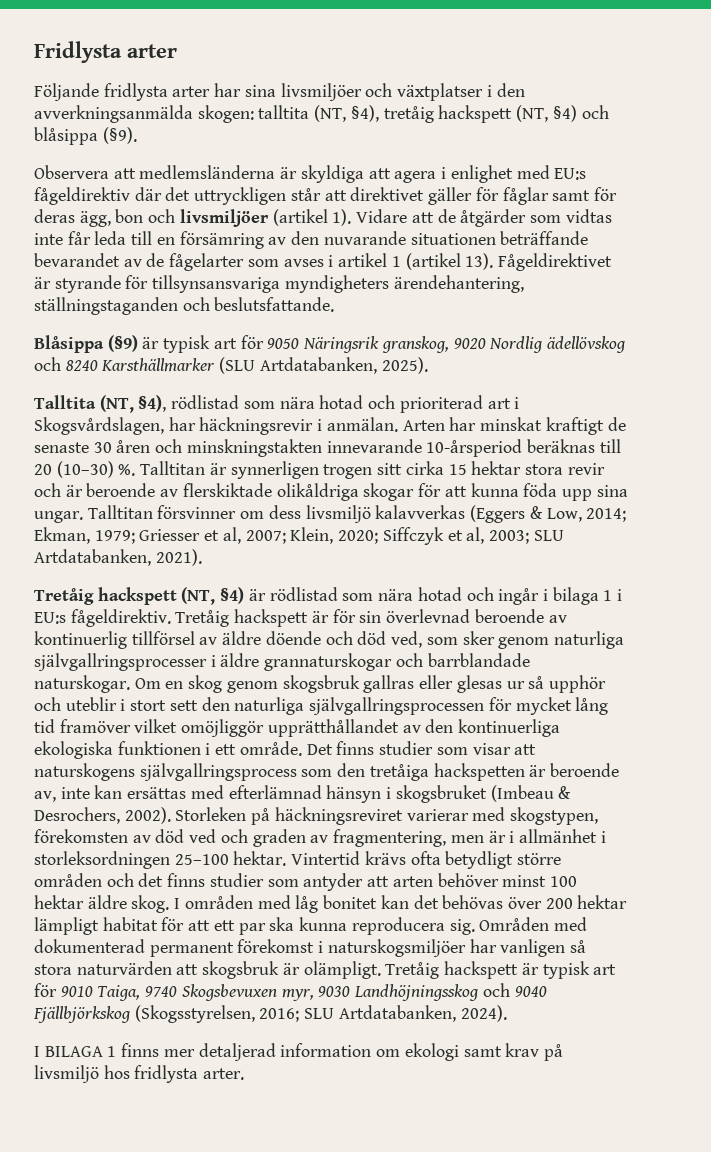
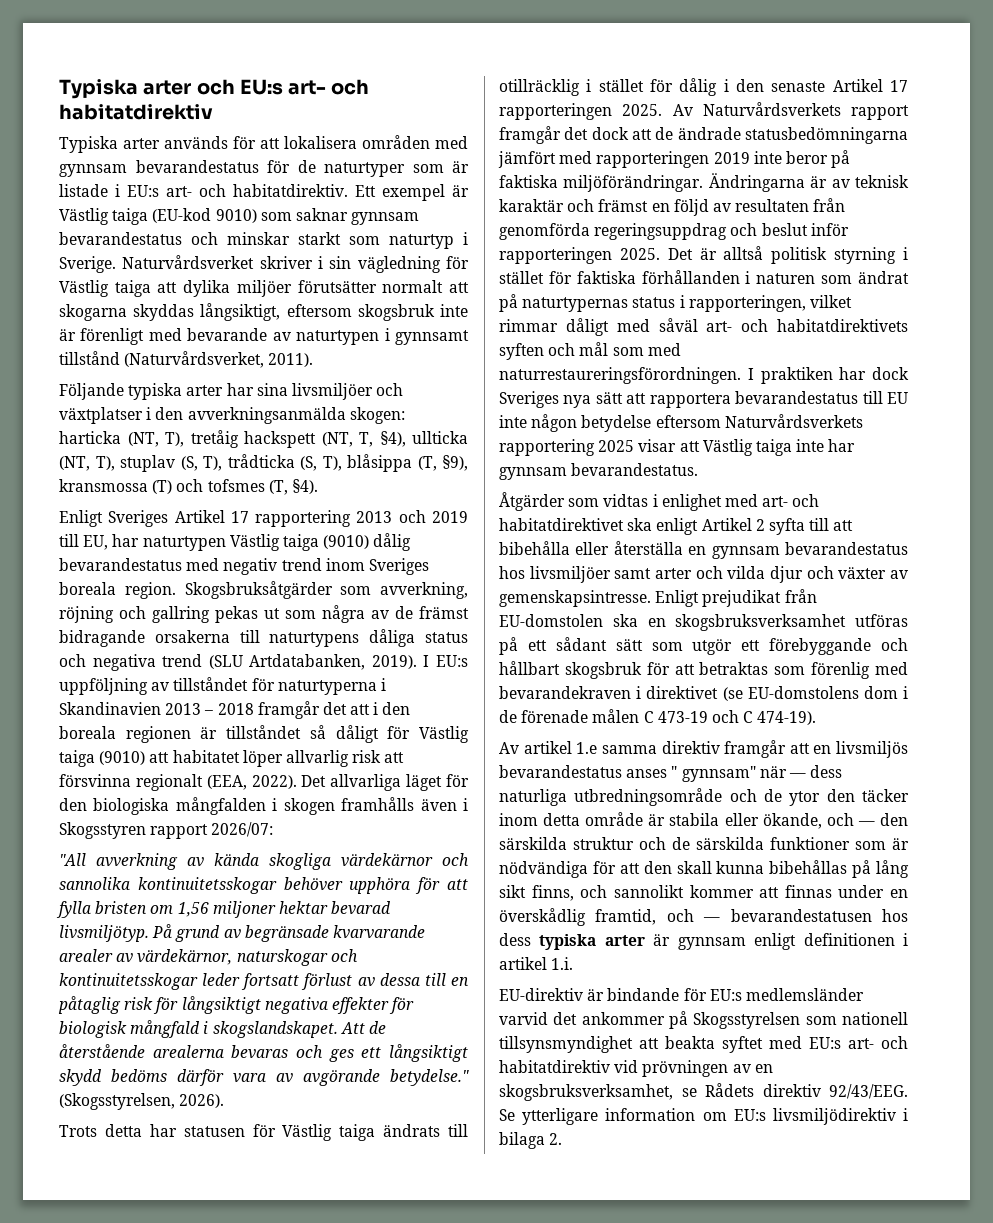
- Fridlysta arter
+ Typiska arter och EU:s art- och habitatdirektiv
+ Typiska arter används för att lokalisera områden med gynnsam bevarandestatus för de naturtyper som är listade i EU:s art- och habitatdirektiv. Ett exempel är Västlig taiga (EU-kod 9010) som saknar gynnsam bevarandestatus och minskar starkt som naturtyp i Sverige. Naturvårdsverket skriver i sin vägledning för Västlig taiga att dylika miljöer förutsätter normalt att skogarna skyddas långsiktigt, eftersom skogsbruk inte är förenligt med bevarande av naturtypen i gynnsamt tillstånd (Naturvårdsverket, 2011).
- Följande fridlysta arter har sina livsmiljöer och växtplatser i den avverkningsanmälda skogen: talltita (NT, §4), tretåig hackspett (NT, §4) och blåsippa (§9).
- Observera att medlemsländerna är skyldiga att agera i enlighet med EU:s fågeldirektiv där det uttryckligen står att direktivet gäller för fåglar samt för deras ägg, bon och livsmiljöer (artikel 1). Vidare att de åtgärder som vidtas inte får leda till en försämring av den nuvarande situationen beträffande bevarandet av de fågelarter som avses i artikel 1 (artikel 13). Fågeldirektivet är styrande för tillsynsansvariga myndigheters ärendehantering, ställningstaganden och beslutsfattande.
- Blåsippa (§9) är typisk art för 9050 Näringsrik granskog, 9020 Nordlig ädellövskog och 8240 Karsthällmarker (SLU Artdatabanken, 2025).
- Talltita (NT, §4), rödlistad som nära hotad och prioriterad art i Skogsvårdslagen, har häckningsrevir i anmälan. Arten har minskat kraftigt de senaste 30 åren och minskningstakten innevarande 10-årsperiod beräknas till 20 (10–30) %. Talltitan är synnerligen trogen sitt cirka 15 hektar stora revir och är beroende av flerskiktade olikåldriga skogar för att kunna föda upp sina ungar. Talltitan försvinner om dess livsmiljö kalavverkas (Eggers & Low, 2014; Ekman, 1979; Griesser et al, 2007; Klein, 2020; Siffczyk et al, 2003; SLU Artdatabanken, 2021).
- Tretåig hackspett (NT, §4) är rödlistad som nära hotad och ingår i bilaga 1 i EU:s fågeldirektiv. Tretåig hackspett är för sin överlevnad beroende av kontinuerlig tillförsel av äldre döende och död ved, som sker genom naturliga självgallringsprocesser i äldre grannaturskogar och barrblandade naturskogar. Om en skog genom skogsbruk gallras eller glesas ur så upphör och uteblir i stort sett den naturliga självgallringsprocessen för mycket lång tid framöver vilket omöjliggör upprätthållandet av den kontinuerliga ekologiska funktionen i ett område. Det finns studier som visar att naturskogens självgallringsprocess som den tretåiga hackspetten är beroende av, inte kan ersättas med efterlämnad hänsyn i skogsbruket (Imbeau & Desrochers, 2002). Storleken på häckningsreviret varierar med skogstypen, förekomsten av död ved och graden av fragmentering, men är i allmänhet i storleksordningen 25–100 hektar. Vintertid krävs ofta betydligt större områden och det finns studier som antyder att arten behöver minst 100 hektar äldre skog. I områden med låg bonitet kan det behövas över 200 hektar lämpligt habitat för att ett par ska kunna reproducera sig. Områden med dokumenterad permanent förekomst i naturskogsmiljöer har vanligen så stora naturvärden att skogsbruk är olämpligt. Tretåig hackspett är typisk art för 9010 Taiga, 9740 Skogsbevuxen myr, 9030 Landhöjningsskog och 9040 Fjällbjörkskog (Skogsstyrelsen, 2016; SLU Artdatabanken, 2024).
- I BILAGA 1 finns mer detaljerad information om ekologi samt krav på livsmiljö hos fridlysta arter.
+ Följande typiska arter har sina livsmiljöer och växtplatser i den avverkningsanmälda skogen: harticka (NT, T), tretåig hackspett (NT, T, §4), ullticka (NT, T), stuplav (S, T), trådticka (S, T), blåsippa (T, §9), kransmossa (T) och tofsmes (T, §4).
+ Enligt Sveriges Artikel 17 rapportering 2013 och 2019 till EU, har naturtypen Västlig taiga (9010) dålig bevarandestatus med negativ trend inom Sveriges boreala region. Skogsbruksåtgärder som avverkning, röjning och gallring pekas ut som några av de främst bidragande orsakerna till naturtypens dåliga status och negativa trend (SLU Artdatabanken, 2019). I EU:s uppföljning av tillståndet för naturtyperna i Skandinavien 2013 – 2018 framgår det att i den boreala regionen är tillståndet så dåligt för Västlig taiga (9010) att habitatet löper allvarlig risk att försvinna regionalt (EEA, 2022). Det allvarliga läget för den biologiska mångfalden i skogen framhålls även i Skogsstyren rapport 2026/07:
+ "All avverkning av kända skogliga värdekärnor och sannolika kontinuitetsskogar behöver upphöra för att fylla bristen om 1,56 miljoner hektar bevarad livsmiljötyp. På grund av begränsade kvarvarande arealer av värdekärnor, naturskogar och kontinuitetsskogar leder fortsatt förlust av dessa till en påtaglig risk för långsiktigt negativa effekter för biologisk mångfald i skogslandskapet. Att de återstående arealerna bevaras och ges ett långsiktigt skydd bedöms därför vara av avgörande betydelse." (Skogsstyrelsen, 2026).
+ Trots detta har statusen för Västlig taiga ändrats till otillräcklig i stället för dålig i den senaste Artikel 17 rapporteringen 2025. Av Naturvårdsverkets rapport framgår det dock att de ändrade statusbedömningarna jämfört med rapporteringen 2019 inte beror på faktiska miljöförändringar. Ändringarna är av teknisk karaktär och främst en följd av resultaten från genomförda regeringsuppdrag och beslut inför rapporteringen 2025. Det är alltså politisk styrning i stället för faktiska förhållanden i naturen som ändrat på naturtypernas status i rapporteringen, vilket rimmar dåligt med såväl art- och habitatdirektivets syften och mål som med naturrestaureringsförordningen. I praktiken har dock Sveriges nya sätt att rapportera bevarandestatus till EU inte någon betydelse eftersom Naturvårdsverkets rapportering 2025 visar att Västlig taiga inte har gynnsam bevarandestatus.
+ Åtgärder som vidtas i enlighet med art- och habitatdirektivet ska enligt Artikel 2 syfta till att bibehålla eller återställa en gynnsam bevarandestatus hos livsmiljöer samt arter och vilda djur och växter av gemenskapsintresse. Enligt prejudikat från EU-domstolen ska en skogsbruksverksamhet utföras på ett sådant sätt som utgör ett förebyggande och hållbart skogsbruk för att betraktas som förenlig med bevarandekraven i direktivet (se EU-domstolens dom i de förenade målen C 473-19 och C 474-19).
+ Av artikel 1.e samma direktiv framgår att en livsmiljös bevarandestatus anses " gynnsam" när — dess naturliga utbredningsområde och de ytor den täcker inom detta område är stabila eller ökande, och — den särskilda struktur och de särskilda funktioner som är nödvändiga för att den skall kunna bibehållas på lång sikt finns, och sannolikt kommer att finnas under en överskådlig framtid, och — bevarandestatusen hos dess typiska arter är gynnsam enligt definitionen i artikel 1.i.
+ EU-direktiv är bindande för EU:s medlemsländer varvid det ankommer på Skogsstyrelsen som nationell tillsynsmyndighet att beakta syftet med EU:s art- och habitatdirektiv vid prövningen av en skogsbruksverksamhet, se Rådets direktiv 92/43/EEG. Se ytterligare information om EU:s livsmiljödirektiv i bilaga 2.

